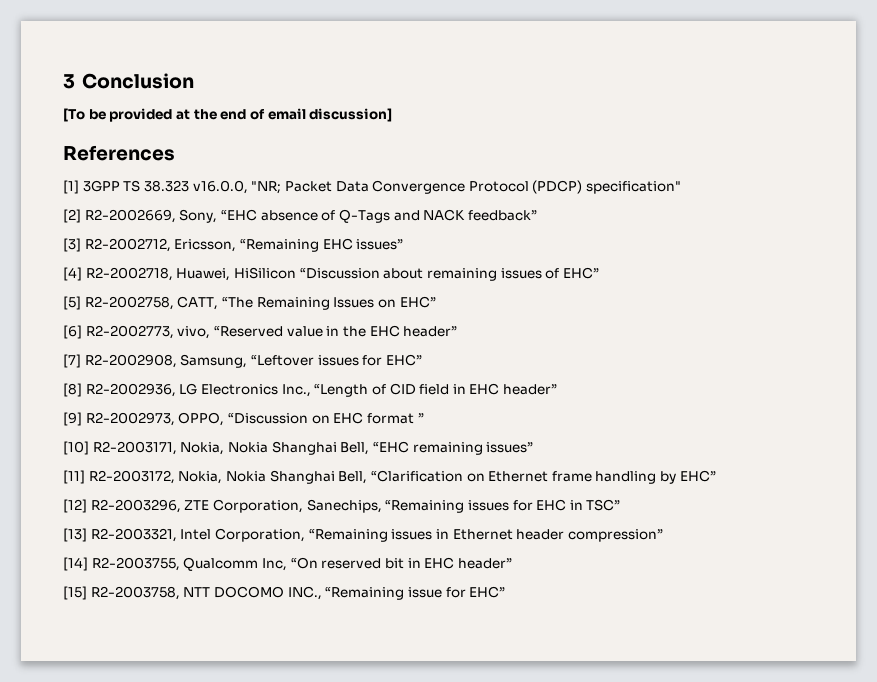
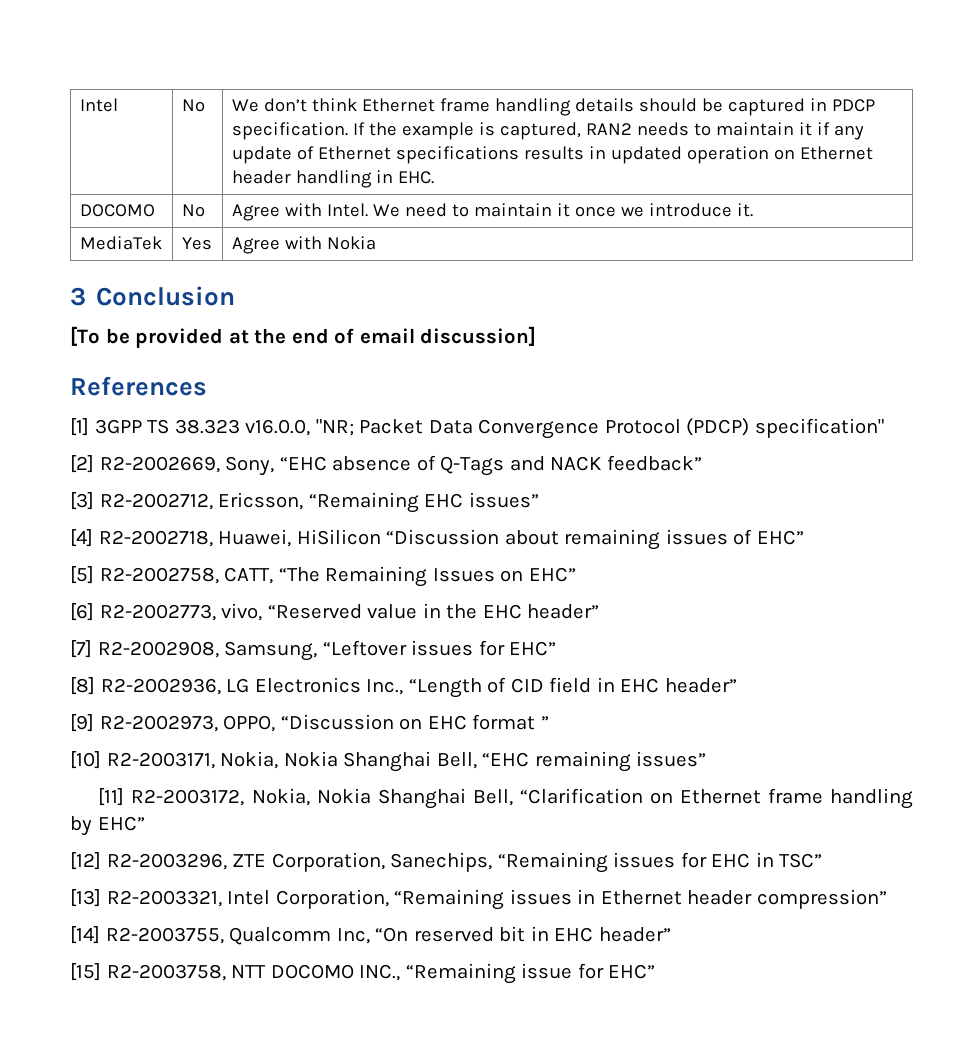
+ Intel | No | We don’t think Ethernet frame handling details should be captured in PDCP specification. If the example is captured, RAN2 needs to maintain it if any update of Ethernet specifications results in updated operation on Ethernet header handling in EHC.
+ DOCOMO | No | Agree with Intel. We need to maintain it once we introduce it.
+ MediaTek | Yes | Agree with Nokia

